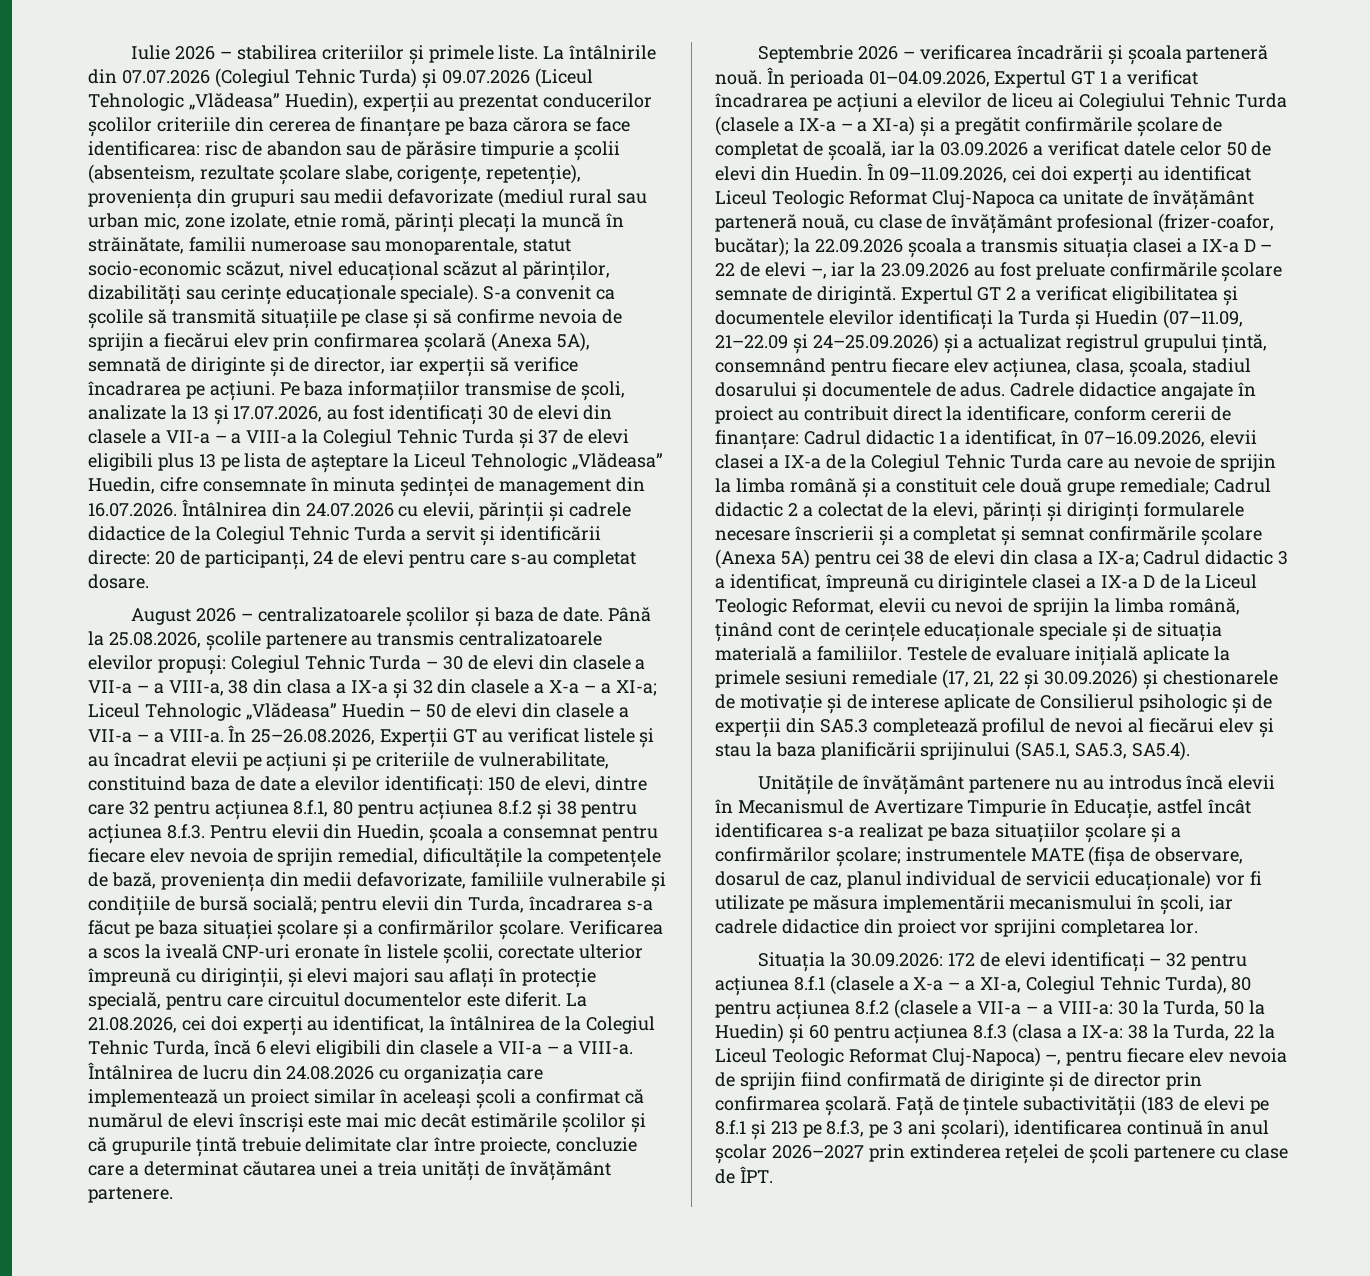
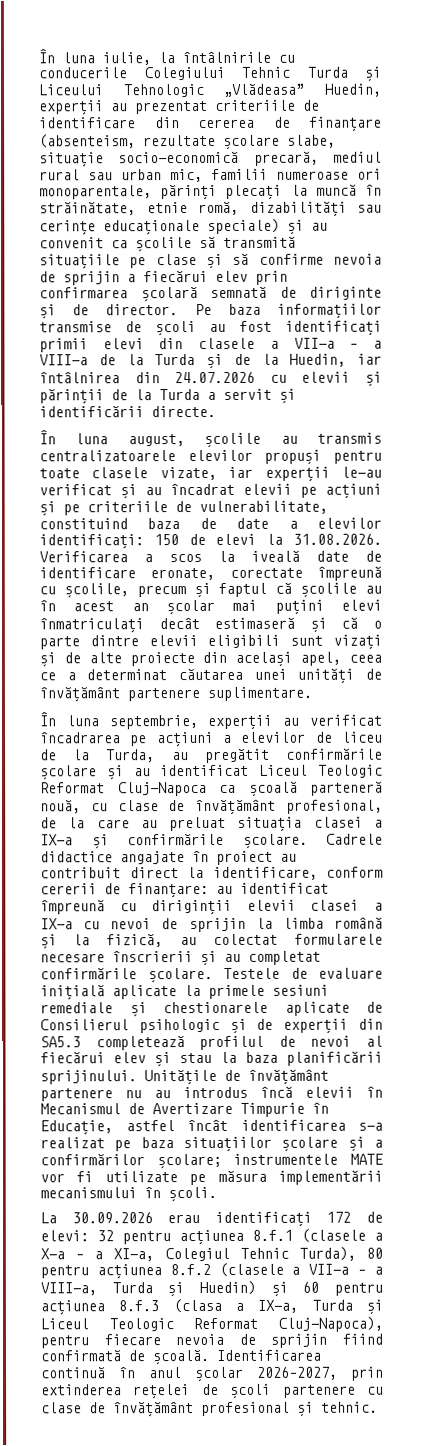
- Iulie 2026 – stabilirea criteriilor și primele liste. La întâlnirile din 07.07.2026 (Colegiul Tehnic Turda) și 09.07.2026 (Liceul Tehnologic „Vlădeasa” Huedin), experții au prezentat conducerilor școlilor criteriile din cererea de finanțare pe baza cărora se face identificarea: risc de abandon sau de părăsire timpurie a școlii (absenteism, rezultate școlare slabe, corigențe, repetenție), proveniența din grupuri sau medii defavorizate (mediul rural sau urban mic, zone izolate, etnie romă, părinți plecați la muncă în străinătate, familii numeroase sau monoparentale, statut socio-economic scăzut, nivel educațional scăzut al părinților, dizabilități sau cerințe educaționale speciale). S-a convenit ca școlile să transmită situațiile pe clase și să confirme nevoia de sprijin a fiecărui elev prin confirmarea școlară (Anexa 5A), semnată de diriginte și de director, iar experții să verifice încadrarea pe acțiuni.
+ În luna iulie, la întâlnirile cu conducerile Colegiului Tehnic Turda și Liceului Tehnologic „Vlădeasa” Huedin, experții au prezentat criteriile de identificare din cererea de finanțare (absenteism, rezultate școlare slabe, situație socio-economică precară, mediul rural sau urban mic, familii numeroase ori monoparentale, părinți plecați la muncă în străinătate, etnie romă, dizabilități sau cerințe educaționale speciale) și au convenit ca școlile să transmită situațiile pe clase și să confirme nevoia de sprijin a fiecărui elev prin confirmarea școlară semnată de diriginte și de director.
- Pe baza informațiilor transmise de școli, analizate la 13 și 17.07.2026, au fost identificați 30 de elevi din clasele a VII-a – a VIII-a la Colegiul Tehnic Turda și 37 de elevi eligibili plus 13 pe lista de așteptare la Liceul Tehnologic „Vlădeasa” Huedin, cifre consemnate în minuta ședinței de management din 16.07.2026. Întâlnirea din 24.07.2026 cu elevii, părinții și cadrele didactice de la Colegiul Tehnic Turda a servit și identificării directe: 20 de participanți, 24 de elevi pentru care s-au completat dosare.
- August 2026 – centralizatoarele școlilor și baza de date. Până la 25.08.2026, școlile partenere au transmis centralizatoarele elevilor propuși: Colegiul Tehnic Turda – 30 de elevi din clasele a VII-a – a VIII-a, 38 din clasa a IX-a și 32 din clasele a X-a – a XI-a; Liceul Tehnologic „Vlădeasa” Huedin – 50 de elevi din clasele a VII-a – a VIII-a. În 25–26.08.2026, Experții GT au verificat listele și au încadrat elevii pe acțiuni și pe criteriile de vulnerabilitate, constituind baza de date a elevilor identificați:
+ Pe baza informațiilor transmise de școli au fost identificați primii elevi din clasele a VII-a – a VIII-a de la Turda și de la Huedin, iar întâlnirea din 24.07.2026 cu elevii și părinții de la Turda a servit și identificării directe.
+ În luna august, școlile au transmis centralizatoarele elevilor propuși pentru toate clasele vizate, iar experții le-au verificat și au încadrat elevii pe acțiuni și pe criteriile de vulnerabilitate, constituind baza de date a elevilor identificați:
- 150 de elevi, dintre care 32 pentru acțiunea 8.f.1, 80 pentru acțiunea 8.f.2 și 38 pentru acțiunea 8.f.3. Pentru elevii din Huedin, școala a consemnat pentru fiecare elev nevoia de sprijin remedial, dificultățile la competențele de bază, proveniența din medii defavorizate, familiile vulnerabile și condițiile de bursă socială; pentru elevii din Turda, încadrarea s-a făcut pe baza situației școlare și a confirmărilor școlare. Verificarea a scos la iveală CNP-uri eronate în listele școlii, corectate ulterior împreună cu diriginții, și elevi majori sau aflați în protecție specială, pentru care circuitul documentelor este diferit. La 21.08.2026, cei doi experți au identificat, la întâlnirea de la Colegiul Tehnic Turda, încă 6 elevi eligibili din clasele a VII-a – a VIII-a. Întâlnirea de lucru din 24.08.2026 cu organizația care implementează un proiect similar în aceleași școli a confirmat că numărul de elevi înscriși este mai mic decât estimările școlilor și că grupurile țintă trebuie delimitate clar între proiecte, concluzie care a determinat căutarea unei a treia unități de învățământ partenere.
- Septembrie 2026 – verificarea încadrării și școala parteneră nouă. În perioada 01–04.09.2026, Expertul GT 1 a verificat încadrarea pe acțiuni a elevilor de liceu ai Colegiului Tehnic Turda (clasele a IX-a – a XI-a) și a pregătit confirmările școlare de completat de școală, iar la 03.09.2026 a verificat datele celor 50 de elevi din Huedin. În 09–11.09.2026, cei doi experți au identificat Liceul Teologic Reformat Cluj-Napoca ca unitate de învățământ parteneră nouă, cu clase de învățământ profesional (frizer-coafor, bucătar); la 22.09.2026 școala a transmis situația clasei a IX-a D – 22 de elevi –, iar la 23.09.2026 au fost preluate confirmările școlare semnate de dirigintă. Expertul GT 2 a verificat eligibilitatea și documentele elevilor identificați la Turda și Huedin (07–11.09, 21–22.09 și 24–25.09.2026) și a actualizat registrul grupului țintă, consemnând pentru fiecare elev acțiunea, clasa, școala, stadiul dosarului și documentele de adus.
+ 150 de elevi la 31.08.2026. Verificarea a scos la iveală date de identificare eronate, corectate împreună cu școlile, precum și faptul că școlile au în acest an școlar mai puțini elevi înmatriculați decât estimaseră și că o parte dintre elevii eligibili sunt vizați și de alte proiecte din același apel, ceea ce a determinat căutarea unei unități de învățământ partenere suplimentare.
+ În luna septembrie, experții au verificat încadrarea pe acțiuni a elevilor de liceu de la Turda, au pregătit confirmările școlare și au identificat Liceul Teologic Reformat Cluj-Napoca ca școală parteneră nouă, cu clase de învățământ profesional, de la care au preluat situația clasei a IX-a și confirmările școlare.
- Cadrele didactice angajate în proiect au contribuit direct la identificare, conform cererii de finanțare: Cadrul didactic 1 a identificat, în 07–16.09.2026, elevii clasei a IX-a de la Colegiul Tehnic Turda care au nevoie de sprijin la limba română și a constituit cele două grupe remediale; Cadrul didactic 2 a colectat de la elevi, părinți și diriginți formularele necesare înscrierii și a completat și semnat confirmările școlare (Anexa 5A) pentru cei 38 de elevi din clasa a IX-a; Cadrul didactic 3 a identificat, împreună cu dirigintele clasei a IX-a D de la Liceul Teologic Reformat, elevii cu nevoi de sprijin la limba română, ținând cont de cerințele educaționale speciale și de situația materială a familiilor.
+ Cadrele didactice angajate în proiect au contribuit direct la identificare, conform cererii de finanțare: au identificat împreună cu diriginții elevii clasei a IX-a cu nevoi de sprijin la limba română și la fizică, au colectat formularele necesare înscrierii și au completat confirmările școlare.
- Testele de evaluare inițială aplicate la primele sesiuni remediale (17, 21, 22 și 30.09.2026) și chestionarele de motivație și de interese aplicate de Consilierul psihologic și de experții din SA5.3 completează profilul de nevoi al fiecărui elev și stau la baza planificării sprijinului (SA5.1, SA5.3, SA5.4).
- Unitățile de învățământ partenere nu au introdus încă elevii în Mecanismul de Avertizare Timpurie în Educație, astfel încât identificarea s-a realizat pe baza situațiilor școlare și a confirmărilor școlare;
+ Testele de evaluare inițială aplicate la primele sesiuni remediale și chestionarele aplicate de Consilierul psihologic și de experții din SA5.3 completează profilul de nevoi al fiecărui elev și stau la baza planificării sprijinului. Unitățile de învățământ partenere nu au introdus încă elevii în Mecanismul de Avertizare Timpurie în Educație, astfel încât identificarea s-a realizat pe baza situațiilor școlare și a confirmărilor școlare;
- instrumentele MATE (fișa de observare, dosarul de caz, planul individual de servicii educaționale) vor fi utilizate pe măsura implementării mecanismului în școli, iar cadrele didactice din proiect vor sprijini completarea lor.
- Situația la 30.09.2026: 172 de elevi identificați – 32 pentru acțiunea 8.f.1 (clasele a X-a – a XI-a, Colegiul Tehnic Turda), 80 pentru acțiunea 8.f.2 (clasele a VII-a – a VIII-a: 30 la Turda, 50 la Huedin) și 60 pentru acțiunea 8.f.3 (clasa a IX-a: 38 la Turda, 22 la Liceul Teologic Reformat Cluj-Napoca) –, pentru fiecare elev nevoia de sprijin fiind confirmată de diriginte și de director prin confirmarea școlară. Față de țintele subactivității (183 de elevi pe 8.f.1 și 213 pe 8.f.3, pe 3 ani școlari), identificarea continuă în anul școlar 2026–2027 prin extinderea rețelei de școli partenere cu clase de ÎPT.
+ instrumentele MATE vor fi utilizate pe măsura implementării mecanismului în școli.
+ La 30.09.2026 erau identificați 172 de elevi: 32 pentru acțiunea 8.f.1 (clasele a X-a – a XI-a, Colegiul Tehnic Turda), 80 pentru acțiunea 8.f.2 (clasele a VII-a – a VIII-a, Turda și Huedin) și 60 pentru acțiunea 8.f.3 (clasa a IX-a, Turda și Liceul Teologic Reformat Cluj-Napoca), pentru fiecare nevoia de sprijin fiind confirmată de școală. Identificarea continuă în anul școlar 2026–2027, prin extinderea rețelei de școli partenere cu clase de învățământ profesional și tehnic.

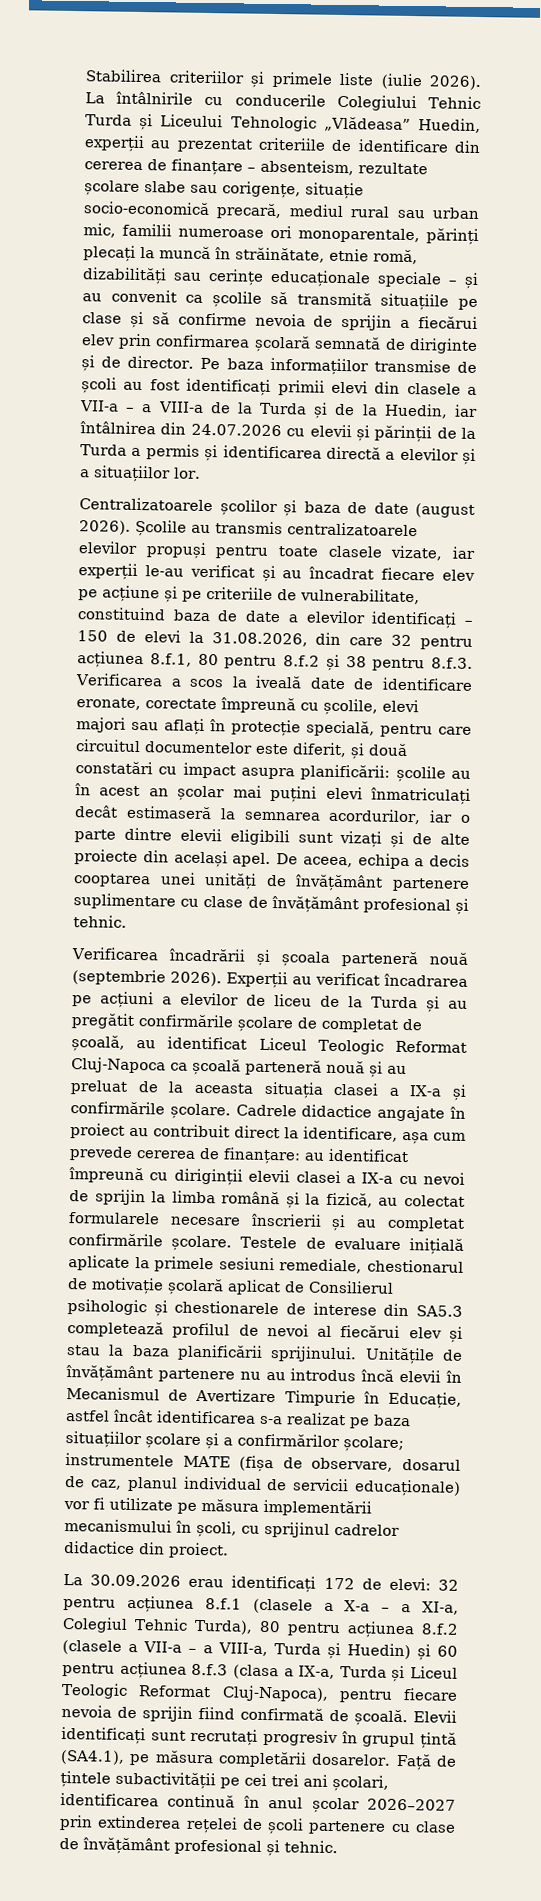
- În luna iulie, la întâlnirile cu conducerile Colegiului Tehnic Turda și Liceului Tehnologic „Vlădeasa” Huedin, experții au prezentat criteriile de identificare din cererea de finanțare (absenteism, rezultate școlare slabe, situație socio-economică precară, mediul rural sau urban mic, familii numeroase ori monoparentale, părinți plecați la muncă în străinătate, etnie romă, dizabilități sau cerințe educaționale speciale) și au convenit ca școlile să transmită situațiile pe clase și să confirme nevoia de sprijin a fiecărui elev prin confirmarea școlară semnată de diriginte și de director.
+ Stabilirea criteriilor și primele liste (iulie 2026). La întâlnirile cu conducerile Colegiului Tehnic Turda și Liceului Tehnologic „Vlădeasa” Huedin, experții au prezentat criteriile de identificare din cererea de finanțare – absenteism, rezultate școlare slabe sau corigențe, situație socio-economică precară, mediul rural sau urban mic, familii numeroase ori monoparentale, părinți plecați la muncă în străinătate, etnie romă, dizabilități sau cerințe educaționale speciale – și au convenit ca școlile să transmită situațiile pe clase și să confirme nevoia de sprijin a fiecărui elev prin confirmarea școlară semnată de diriginte și de director.
- Pe baza informațiilor transmise de școli au fost identificați primii elevi din clasele a VII-a – a VIII-a de la Turda și de la Huedin, iar întâlnirea din 24.07.2026 cu elevii și părinții de la Turda a servit și identificării directe.
- În luna august, școlile au transmis centralizatoarele elevilor propuși pentru toate clasele vizate, iar experții le-au verificat și au încadrat elevii pe acțiuni și pe criteriile de vulnerabilitate, constituind baza de date a elevilor identificați: 150 de elevi la 31.08.2026. Verificarea a scos la iveală date de identificare eronate, corectate împreună cu școlile, precum și faptul că școlile au în acest an școlar mai puțini elevi înmatriculați decât estimaseră și că o parte dintre elevii eligibili sunt vizați și de alte proiecte din același apel, ceea ce a determinat căutarea unei unități de învățământ partenere suplimentare.
- În luna septembrie, experții au verificat încadrarea pe acțiuni a elevilor de liceu de la Turda, au pregătit confirmările școlare și au identificat Liceul Teologic Reformat Cluj-Napoca ca școală parteneră nouă, cu clase de învățământ profesional, de la care au preluat situația clasei a IX-a și confirmările școlare.
+ Pe baza informațiilor transmise de școli au fost identificați primii elevi din clasele a VII-a – a VIII-a de la Turda și de la Huedin, iar întâlnirea din 24.07.2026 cu elevii și părinții de la Turda a permis și identificarea directă a elevilor și a situațiilor lor.
+ Centralizatoarele școlilor și baza de date (august 2026). Școlile au transmis centralizatoarele elevilor propuși pentru toate clasele vizate, iar experții le-au verificat și au încadrat fiecare elev pe acțiune și pe criteriile de vulnerabilitate, constituind baza de date a elevilor identificați – 150 de elevi la 31.08.2026, din care 32 pentru acțiunea 8.f.1, 80 pentru 8.f.2 și 38 pentru 8.f.3. Verificarea a scos la iveală date de identificare eronate, corectate împreună cu școlile, elevi majori sau aflați în protecție specială, pentru care circuitul documentelor este diferit, și două constatări cu impact asupra planificării: școlile au în acest an școlar mai puțini elevi înmatriculați decât estimaseră la semnarea acordurilor, iar o parte dintre elevii eligibili sunt vizați și de alte proiecte din același apel. De aceea, echipa a decis cooptarea unei unități de învățământ partenere suplimentare cu clase de învățământ profesional și tehnic.
+ Verificarea încadrării și școala parteneră nouă (septembrie 2026). Experții au verificat încadrarea pe acțiuni a elevilor de liceu de la Turda și au pregătit confirmările școlare de completat de școală, au identificat Liceul Teologic Reformat Cluj-Napoca ca școală parteneră nouă și au preluat de la aceasta situația clasei a IX-a și confirmările școlare.
- Cadrele didactice angajate în proiect au contribuit direct la identificare, conform cererii de finanțare: au identificat împreună cu diriginții elevii clasei a IX-a cu nevoi de sprijin la limba română și la fizică, au colectat formularele necesare înscrierii și au completat confirmările școlare.
+ Cadrele didactice angajate în proiect au contribuit direct la identificare, așa cum prevede cererea de finanțare: au identificat împreună cu diriginții elevii clasei a IX-a cu nevoi de sprijin la limba română și la fizică, au colectat formularele necesare înscrierii și au completat confirmările școlare.
- Testele de evaluare inițială aplicate la primele sesiuni remediale și chestionarele aplicate de Consilierul psihologic și de experții din SA5.3 completează profilul de nevoi al fiecărui elev și stau la baza planificării sprijinului.
+ Testele de evaluare inițială aplicate la primele sesiuni remediale, chestionarul de motivație școlară aplicat de Consilierul psihologic și chestionarele de interese din SA5.3 completează profilul de nevoi al fiecărui elev și stau la baza planificării sprijinului.
- Unitățile de învățământ partenere nu au introdus încă elevii în Mecanismul de Avertizare Timpurie în Educație, astfel încât identificarea s-a realizat pe baza situațiilor școlare și a confirmărilor școlare; instrumentele MATE vor fi utilizate pe măsura implementării mecanismului în școli.
+ Unitățile de învățământ partenere nu au introdus încă elevii în Mecanismul de Avertizare Timpurie în Educație, astfel încât identificarea s-a realizat pe baza situațiilor școlare și a confirmărilor școlare; instrumentele MATE (fișa de observare, dosarul de caz, planul individual de servicii educaționale) vor fi utilizate pe măsura implementării mecanismului în școli, cu sprijinul cadrelor didactice din proiect.
- Identificarea continuă în anul școlar 2026–2027, prin extinderea rețelei de școli partenere cu clase de învățământ profesional și tehnic.
+ Elevii identificați sunt recrutați progresiv în grupul țintă (SA4.1), pe măsura completării dosarelor. Față de țintele subactivității pe cei trei ani școlari, identificarea continuă în anul școlar 2026–2027 prin extinderea rețelei de școli partenere cu clase de învățământ profesional și tehnic.

